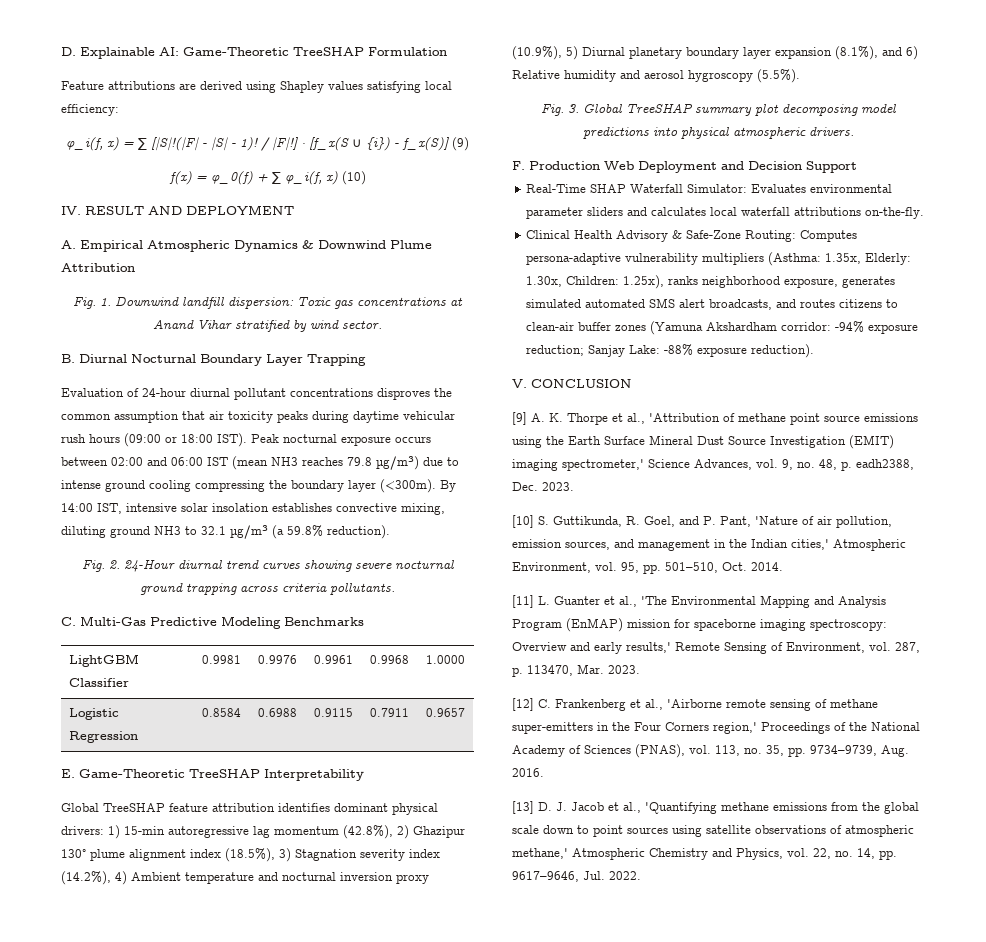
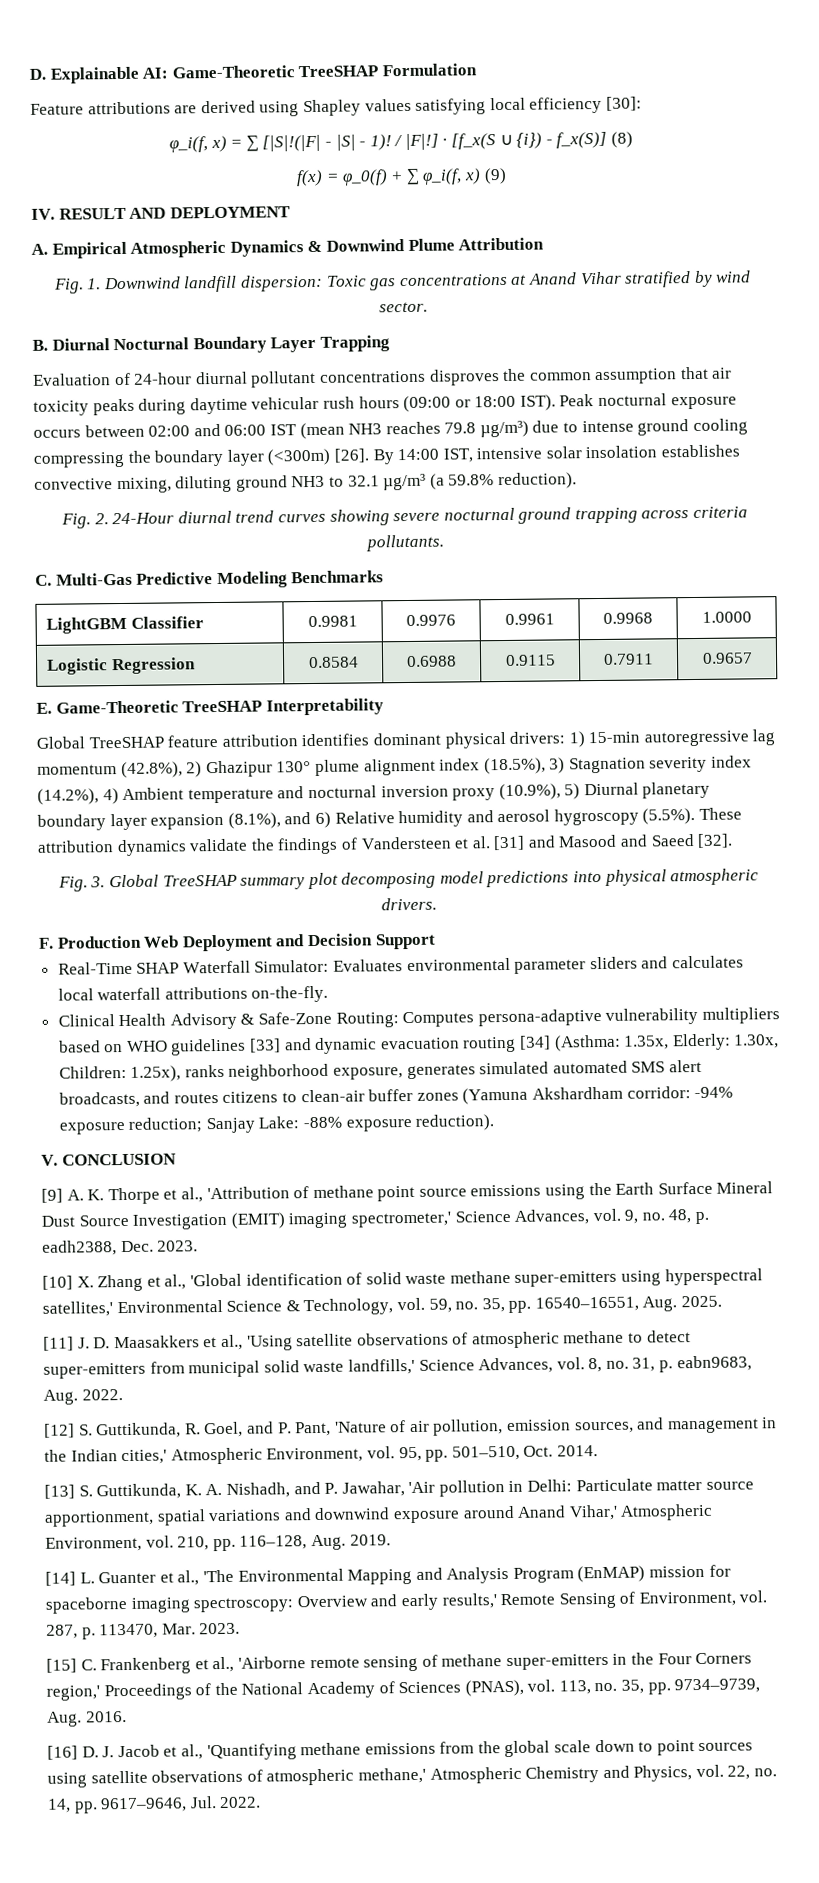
- Feature attributions are derived using Shapley values satisfying local efficiency:
+ Feature attributions are derived using Shapley values satisfying local efficiency [30]:
- · [f_x(S ∪ {i}) - f_x(S)] (9)
+ · [f_x(S ∪ {i}) - f_x(S)] (8)
- f(x) = φ_0(f) + ∑ φ_i(f, x) (10)
+ f(x) = φ_0(f) + ∑ φ_i(f, x) (9)
- Peak nocturnal exposure occurs between 02:00 and 06:00 IST (mean NH3 reaches 79.8 µg/m³) due to intense ground cooling compressing the boundary layer (<300m).
+ Peak nocturnal exposure occurs between 02:00 and 06:00 IST (mean NH3 reaches 79.8 µg/m³) due to intense ground cooling compressing the boundary layer (<300m) [26].
- Global TreeSHAP feature attribution identifies dominant physical drivers: 1) 15-min autoregressive lag momentum (42.8%), 2) Ghazipur 130° plume alignment index (18.5%), 3) Stagnation severity index (14.2%), 4) Ambient temperature and nocturnal inversion proxy (10.9%), 5) Diurnal planetary boundary layer expansion (8.1%), and 6) Relative humidity and aerosol hygroscopy (5.5%).
+ Global TreeSHAP feature attribution identifies dominant physical drivers: 1) 15-min autoregressive lag momentum (42.8%), 2) Ghazipur 130° plume alignment index (18.5%), 3) Stagnation severity index (14.2%), 4) Ambient temperature and nocturnal inversion proxy (10.9%), 5) Diurnal planetary boundary layer expansion (8.1%), and 6) Relative humidity and aerosol hygroscopy (5.5%). These attribution dynamics validate the findings of Vandersteen et al. [31] and Masood and Saeed [32].
- Clinical Health Advisory & Safe-Zone Routing: Computes persona-adaptive vulnerability multipliers (Asthma: 1.35x, Elderly: 1.30x, Children: 1.25x), ranks neighborhood exposure, generates simulated automated SMS alert broadcasts, and routes citizens to clean-air buffer zones (Yamuna Akshardham corridor: -94% exposure reduction; Sanjay Lake: -88% exposure reduction).
+ Clinical Health Advisory & Safe-Zone Routing: Computes persona-adaptive vulnerability multipliers based on WHO guidelines [33] and dynamic evacuation routing [34] (Asthma: 1.35x, Elderly: 1.30x, Children: 1.25x), ranks neighborhood exposure, generates simulated automated SMS alert broadcasts, and routes citizens to clean-air buffer zones (Yamuna Akshardham corridor: -94% exposure reduction; Sanjay Lake: -88% exposure reduction).
- [10] S. Guttikunda, R. Goel, and P. Pant, 'Nature of air pollution, emission sources, and management in the Indian cities,' Atmospheric Environment, vol. 95, pp. 501–510, Oct. 2014.
+ [10] X. Zhang et al., 'Global identification of solid waste methane super-emitters using hyperspectral satellites,' Environmental Science & Technology, vol. 59, no. 35, pp. 16540–16551, Aug. 2025.
+ [11] J. D. Maasakkers et al., 'Using satellite observations of atmospheric methane to detect super-emitters from municipal solid waste landfills,' Science Advances, vol. 8, no. 31, p. eabn9683, Aug. 2022.
+ [12] S. Guttikunda, R. Goel, and P. Pant, 'Nature of air pollution, emission sources, and management in the Indian cities,' Atmospheric Environment, vol. 95, pp. 501–510, Oct. 2014.
- [11] L. Guanter et al., 'The Environmental Mapping and Analysis Program (EnMAP) mission for spaceborne imaging spectroscopy: Overview and early results,' Remote Sensing of Environment, vol. 287, p. 113470, Mar. 2023.
+ [13] S. Guttikunda, K. A. Nishadh, and P. Jawahar, 'Air pollution in Delhi: Particulate matter source apportionment, spatial variations and downwind exposure around Anand Vihar,' Atmospheric Environment, vol. 210, pp. 116–128, Aug. 2019.
+ [14] L. Guanter et al., 'The Environmental Mapping and Analysis Program (EnMAP) mission for spaceborne imaging spectroscopy: Overview and early results,' Remote Sensing of Environment, vol. 287, p. 113470, Mar. 2023.
- [12] C. Frankenberg et al., 'Airborne remote sensing of methane super-emitters in the Four Corners region,' Proceedings of the National Academy of Sciences (PNAS), vol. 113, no. 35, pp. 9734–9739, Aug. 2016.
+ [15] C. Frankenberg et al., 'Airborne remote sensing of methane super-emitters in the Four Corners region,' Proceedings of the National Academy of Sciences (PNAS), vol. 113, no. 35, pp. 9734–9739, Aug. 2016.
- [13] D. J. Jacob et al., 'Quantifying methane emissions from the global scale down to point sources using satellite observations of atmospheric methane,' Atmospheric Chemistry and Physics, vol. 22, no. 14, pp. 9617–9646, Jul. 2022.
+ [16] D. J. Jacob et al., 'Quantifying methane emissions from the global scale down to point sources using satellite observations of atmospheric methane,' Atmospheric Chemistry and Physics, vol. 22, no. 14, pp. 9617–9646, Jul. 2022.

